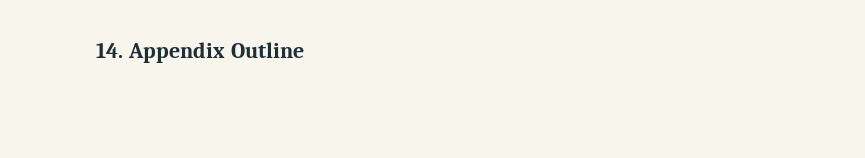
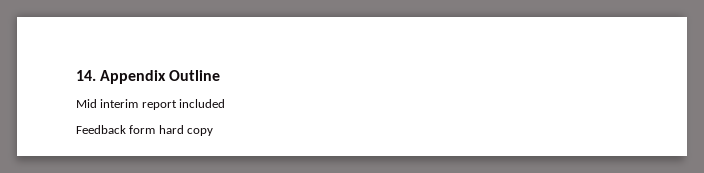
+ Mid interim report included
+ Feedback form hard copy

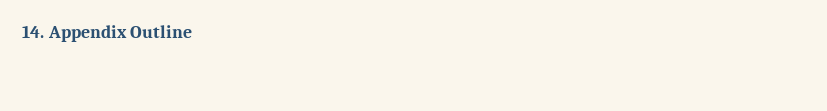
- Mid interim report included
- Feedback form hard copy

